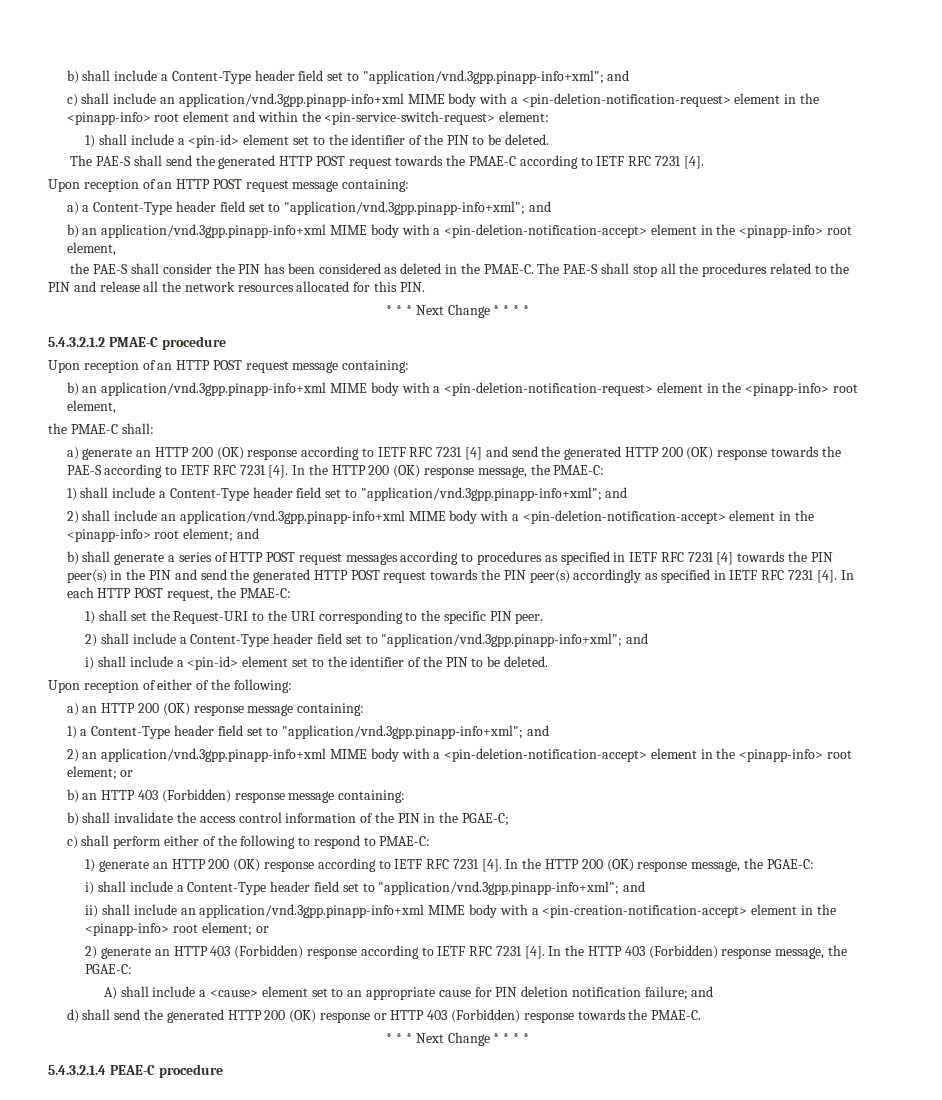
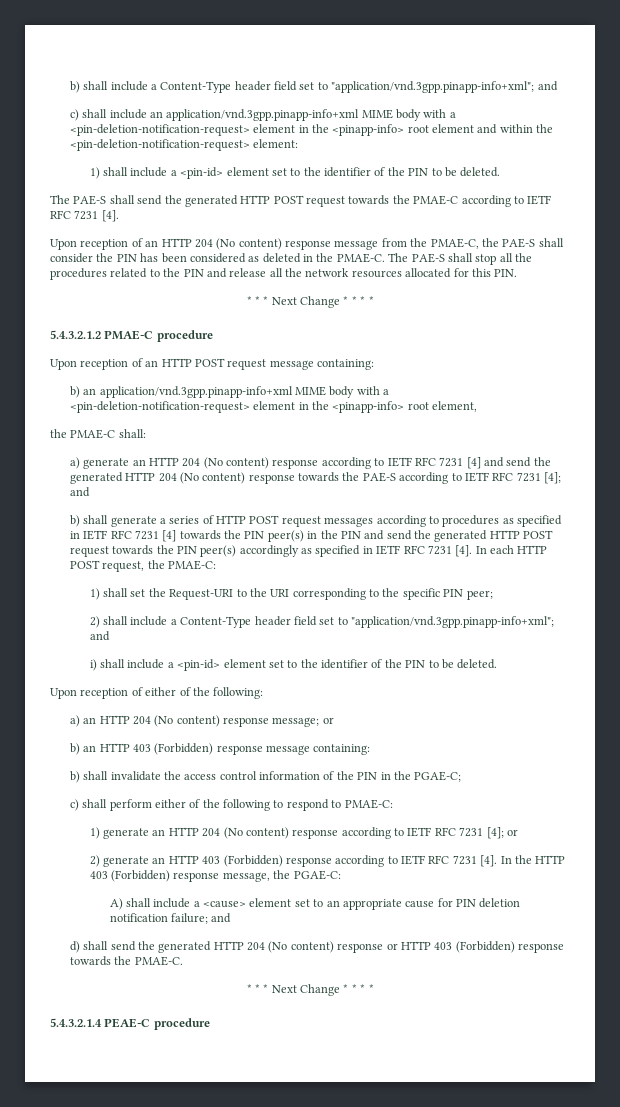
- c) shall include an application/vnd.3gpp.pinapp-info+xml MIME body with a <pin-deletion-notification-request> element in the <pinapp-info> root element and within the <pin-service-switch-request> element:
+ c) shall include an application/vnd.3gpp.pinapp-info+xml MIME body with a <pin-deletion-notification-request> element in the <pinapp-info> root element and within the <pin-deletion-notification-request> element:
  The PAE-S shall send the generated HTTP POST request towards the PMAE-C according to IETF RFC 7231 [4].
- Upon reception of an HTTP POST request message containing:
- a) a Content-Type header field set to "application/vnd.3gpp.pinapp-info+xml"; and
- b) an application/vnd.3gpp.pinapp-info+xml MIME body with a <pin-deletion-notification-accept> element in the <pinapp-info> root element,
- the PAE-S shall consider the PIN has been considered as deleted in the PMAE-C.
+ Upon reception of an HTTP 204 (No content) response message from the PMAE-C, the PAE-S shall consider the PIN has been considered as deleted in the PMAE-C.
- a) generate an HTTP 200 (OK) response according to IETF RFC 7231 [4] and send the generated HTTP 200 (OK) response towards the PAE-S according to IETF RFC 7231 [4]. In the HTTP 200 (OK) response message, the PMAE-C:
- 1) shall include a Content-Type header field set to "application/vnd.3gpp.pinapp-info+xml"; and
- 2) shall include an application/vnd.3gpp.pinapp-info+xml MIME body with a <pin-deletion-notification-accept> element in the <pinapp-info> root element; and
+ a) generate an HTTP 204 (No content) response according to IETF RFC 7231 [4] and send the generated HTTP 204 (No content) response towards the PAE-S according to IETF RFC 7231 [4]; and
- 1) shall set the Request-URI to the URI corresponding to the specific PIN peer.
+ 1) shall set the Request-URI to the URI corresponding to the specific PIN peer;
- a) an HTTP 200 (OK) response message containing:
- 1) a Content-Type header field set to "application/vnd.3gpp.pinapp-info+xml"; and
- 2) an application/vnd.3gpp.pinapp-info+xml MIME body with a <pin-deletion-notification-accept> element in the <pinapp-info> root element; or
+ a) an HTTP 204 (No content) response message; or
- 1) generate an HTTP 200 (OK) response according to IETF RFC 7231 [4]. In the HTTP 200 (OK) response message, the PGAE-C:
- i) shall include a Content-Type header field set to "application/vnd.3gpp.pinapp-info+xml"; and
- ii) shall include an application/vnd.3gpp.pinapp-info+xml MIME body with a <pin-creation-notification-accept> element in the <pinapp-info> root element; or
+ 1) generate an HTTP 204 (No content) response according to IETF RFC 7231 [4]; or
- d) shall send the generated HTTP 200 (OK) response or HTTP 403 (Forbidden) response towards the PMAE-C.
+ d) shall send the generated HTTP 204 (No content) response or HTTP 403 (Forbidden) response towards the PMAE-C.

